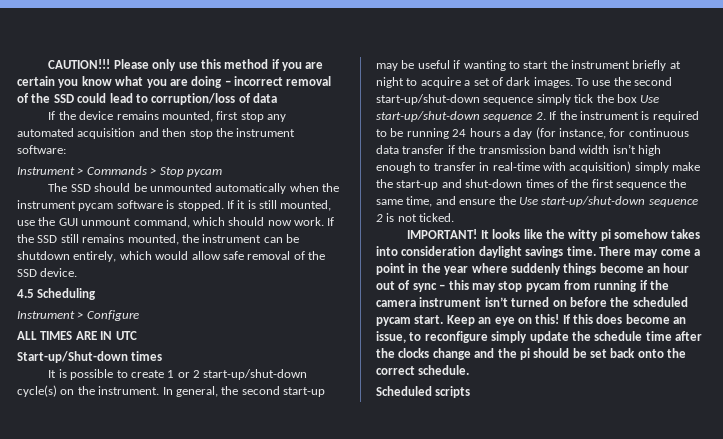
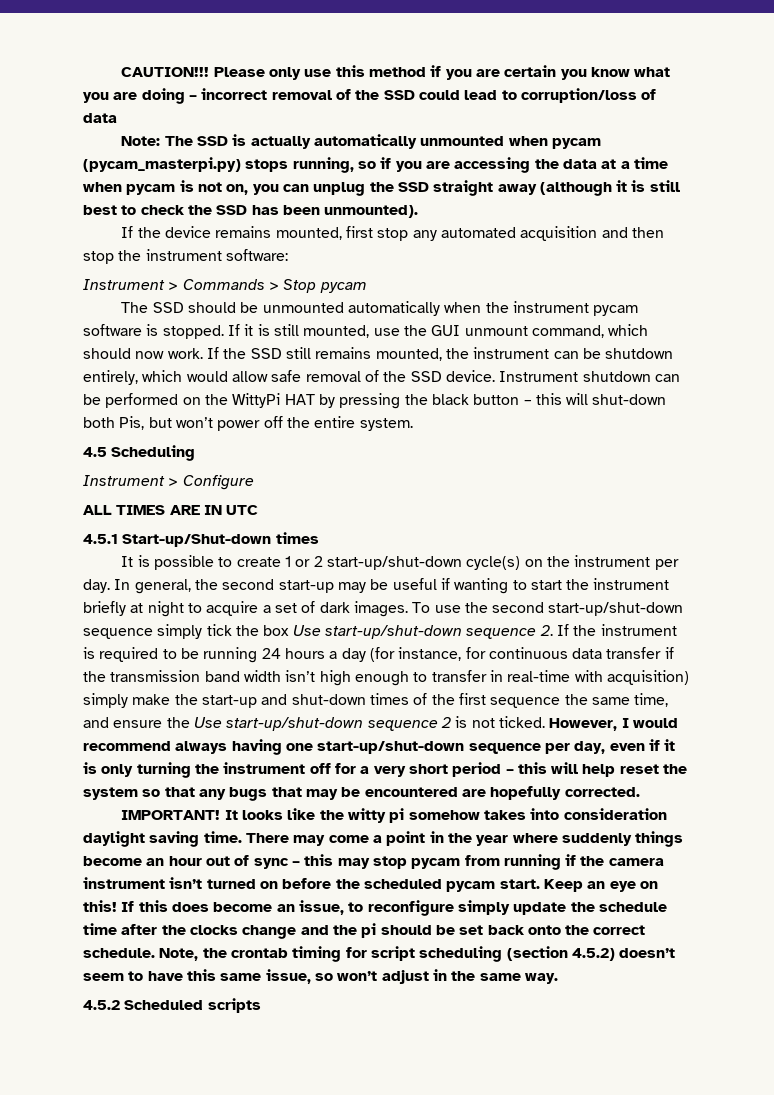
+ Note: The SSD is actually automatically unmounted when pycam (pycam_masterpi.py) stops running, so if you are accessing the data at a time when pycam is not on, you can unplug the SSD straight away (although it is still best to check the SSD has been unmounted).
+ Instrument shutdown can be performed on the WittyPi HAT by pressing the black button – this will shut-down both Pis, but won’t power off the entire system.
- Start-up/Shut-down times
+ 4.5.1 Start-up/Shut-down times
- It is possible to create 1 or 2 start-up/shut-down cycle(s) on the instrument.
+ It is possible to create 1 or 2 start-up/shut-down cycle(s) on the instrument per day.
+ However, I would recommend always having one start-up/shut-down sequence per day, even if it is only turning the instrument off for a very short period – this will help reset the system so that any bugs that may be encountered are hopefully corrected.
- It looks like the witty pi somehow takes into consideration daylight savings time.
+ It looks like the witty pi somehow takes into consideration daylight saving time.
- If this does become an issue, to reconfigure simply update the schedule time after the clocks change and the pi should be set back onto the correct schedule.
- Scheduled scripts
+ If this does become an issue, to reconfigure simply update the schedule time after the clocks change and the pi should be set back onto the correct schedule. Note, the crontab timing for script scheduling (section 4.5.2) doesn’t seem to have this same issue, so won’t adjust in the same way.
+ 4.5.2 Scheduled scripts

